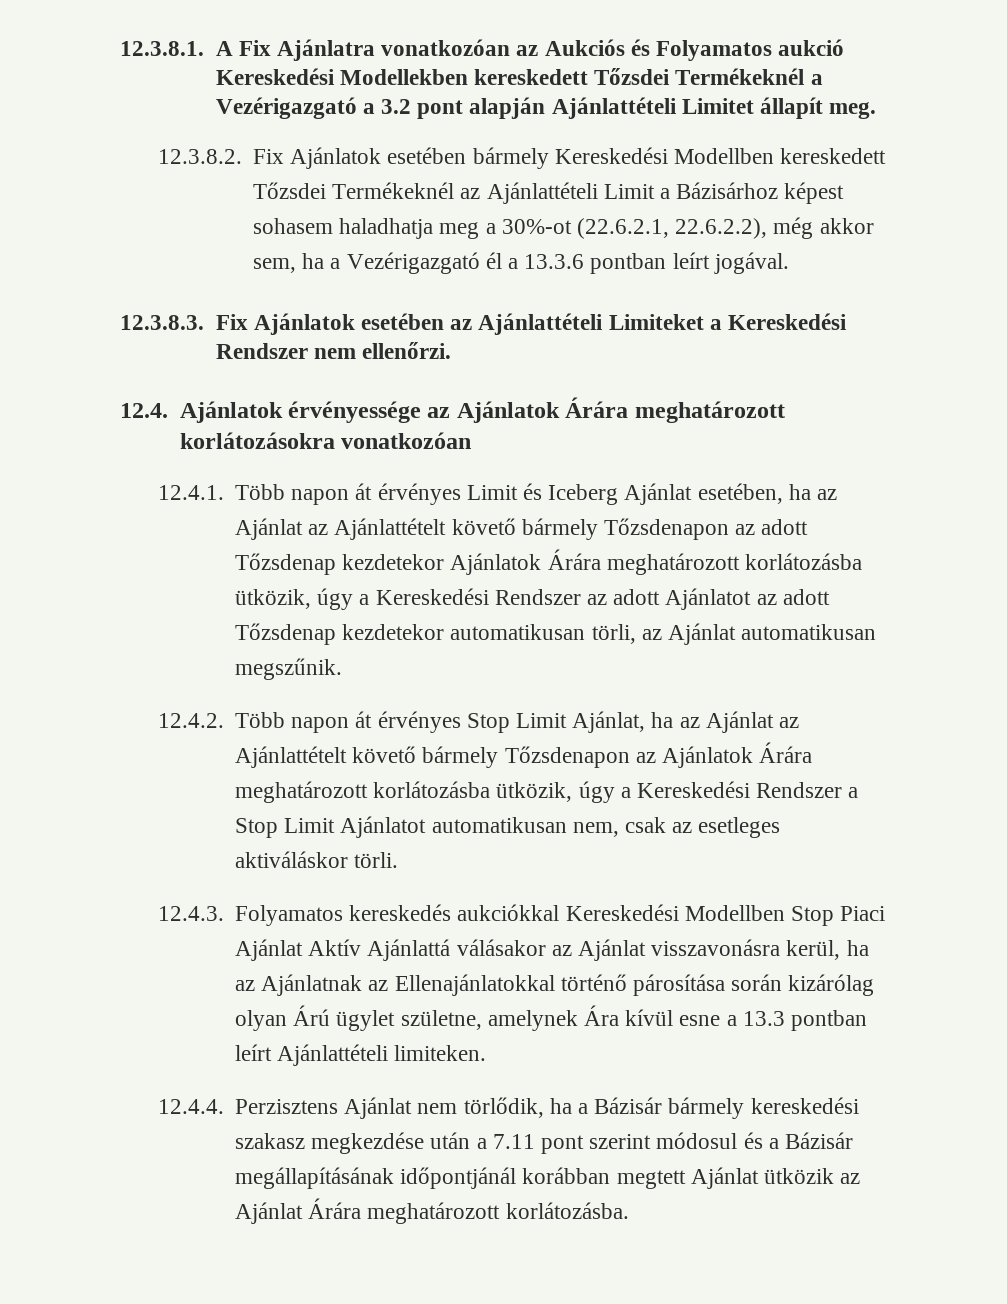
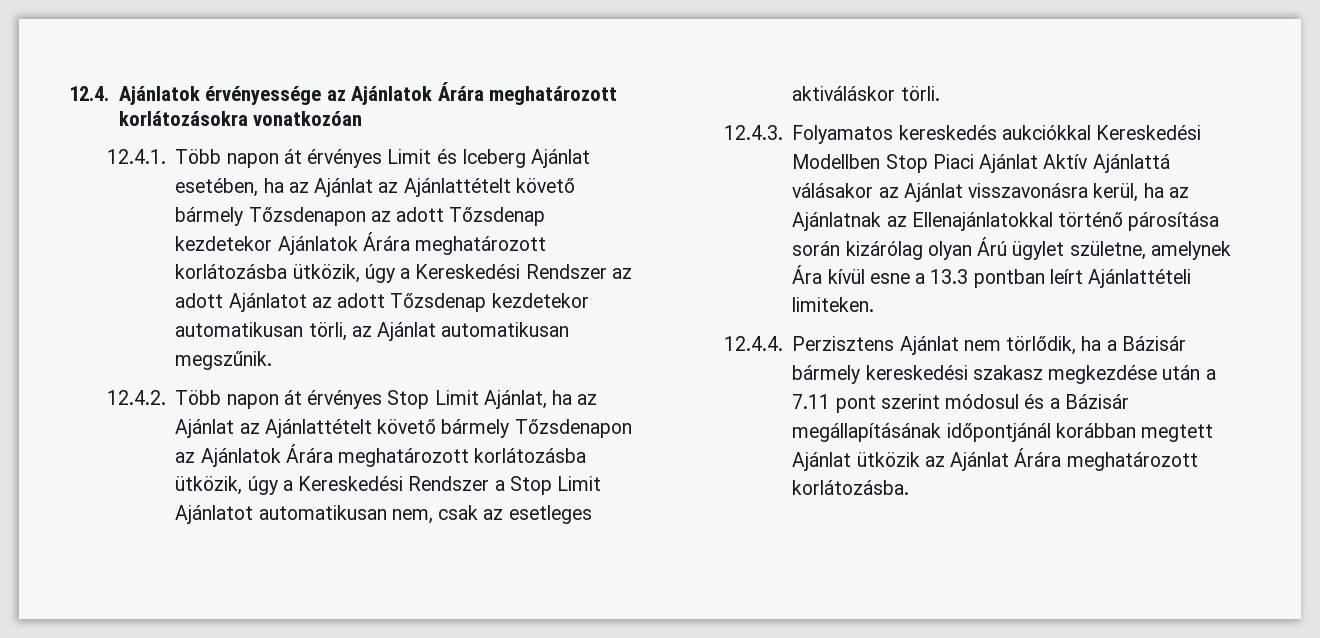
- 12.3.8.1. A Fix Ajánlatra vonatkozóan az Aukciós és Folyamatos aukció Kereskedési Modellekben kereskedett Tőzsdei Termékeknél a Vezérigazgató a 3.2 pont alapján Ajánlattételi Limitet állapít meg.
- 12.3.8.2. Fix Ajánlatok esetében bármely Kereskedési Modellben kereskedett Tőzsdei Termékeknél az Ajánlattételi Limit a Bázisárhoz képest sohasem haladhatja meg a 30%-ot (22.6.2.1, 22.6.2.2), még akkor sem, ha a Vezérigazgató él a 13.3.6 pontban leírt jogával.
- 12.3.8.3. Fix Ajánlatok esetében az Ajánlattételi Limiteket a Kereskedési Rendszer nem ellenőrzi.

